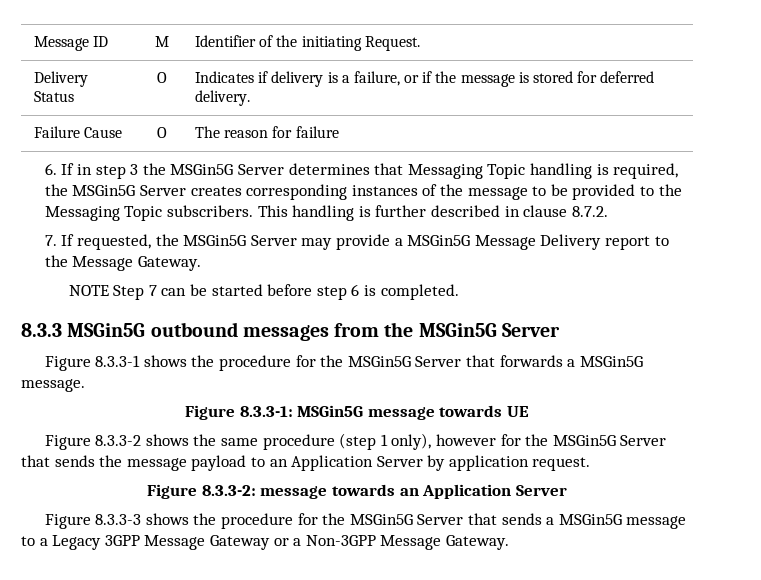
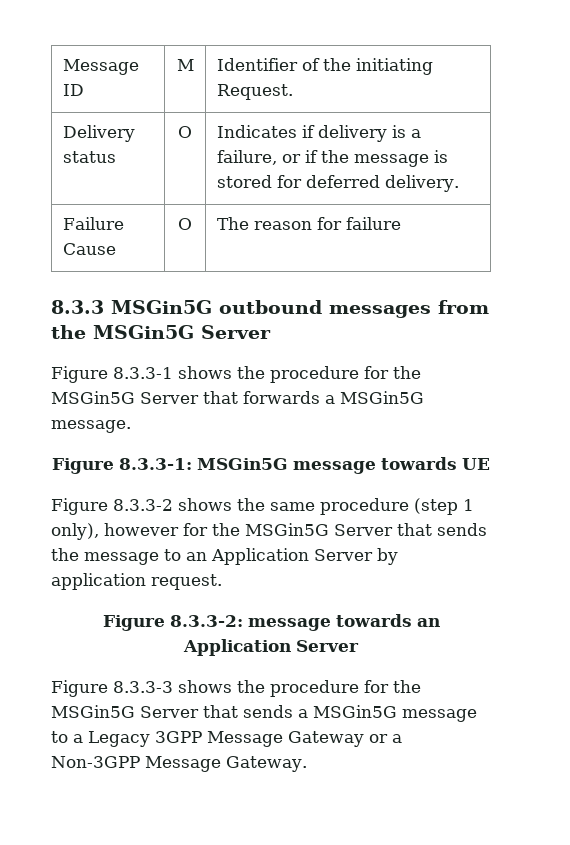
- Delivery Status | O | Indicates if delivery is a failure, or if the message is stored for deferred delivery.
+ Delivery status | O | Indicates if delivery is a failure, or if the message is stored for deferred delivery.
- 6. If in step 3 the MSGin5G Server determines that Messaging Topic handling is required, the MSGin5G Server creates corresponding instances of the message to be provided to the Messaging Topic subscribers. This handling is further described in clause 8.7.2.
- 7. If requested, the MSGin5G Server may provide a MSGin5G Message Delivery report to the Message Gateway.
- NOTE Step 7 can be started before step 6 is completed.
- Figure 8.3.3-2 shows the same procedure (step 1 only), however for the MSGin5G Server that sends the message payload to an Application Server by application request.
+ Figure 8.3.3-2 shows the same procedure (step 1 only), however for the MSGin5G Server that sends the message to an Application Server by application request.

